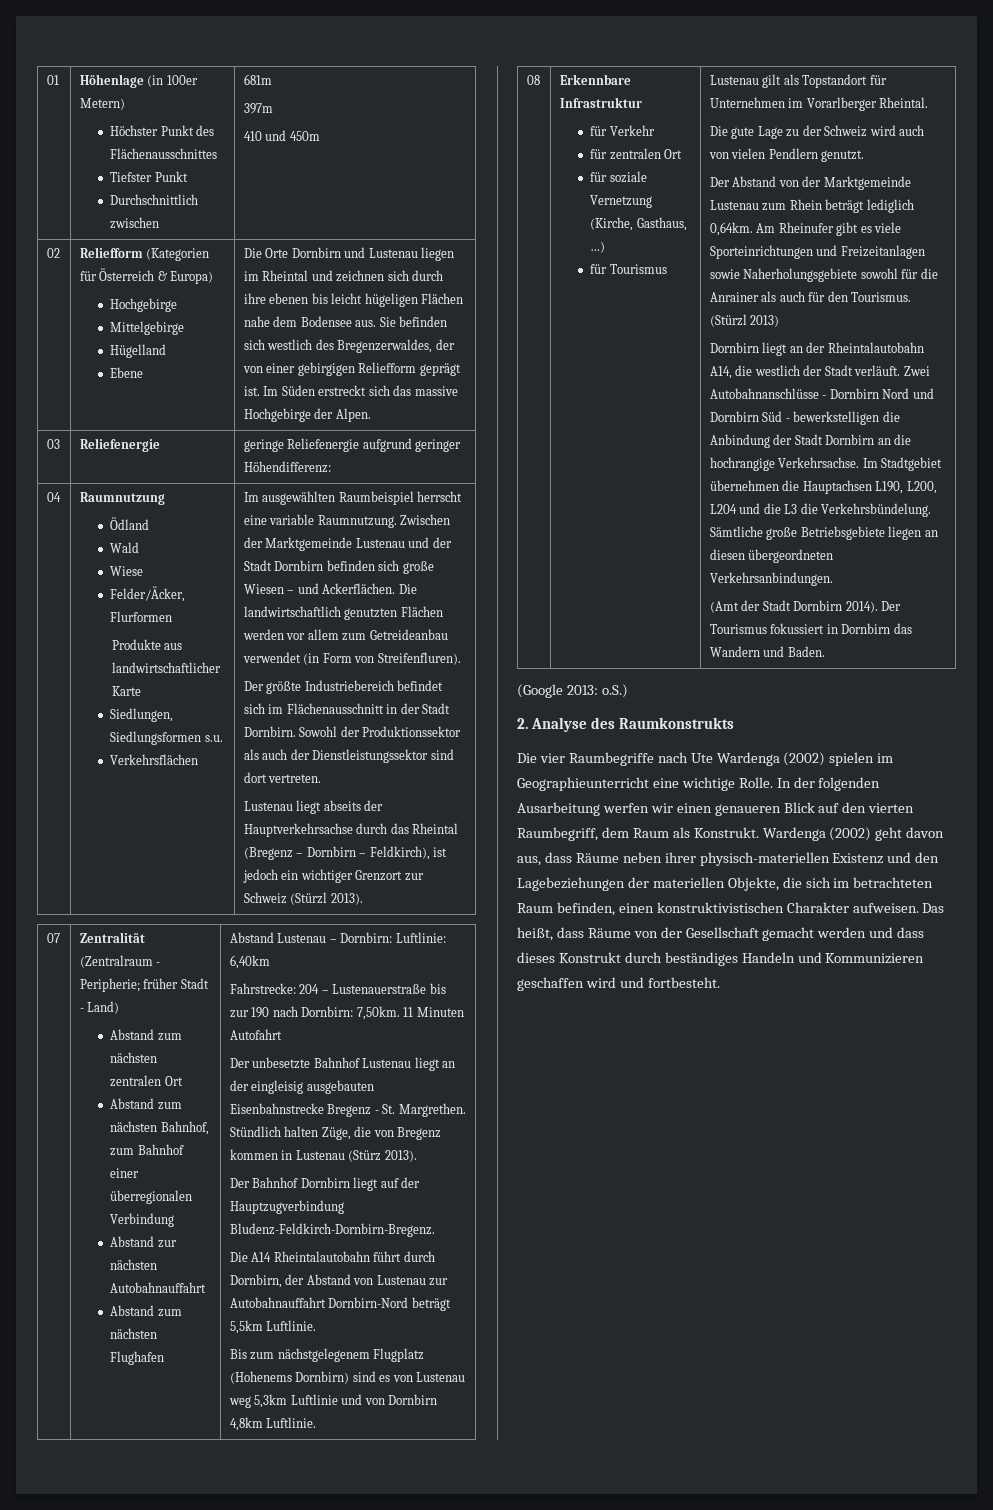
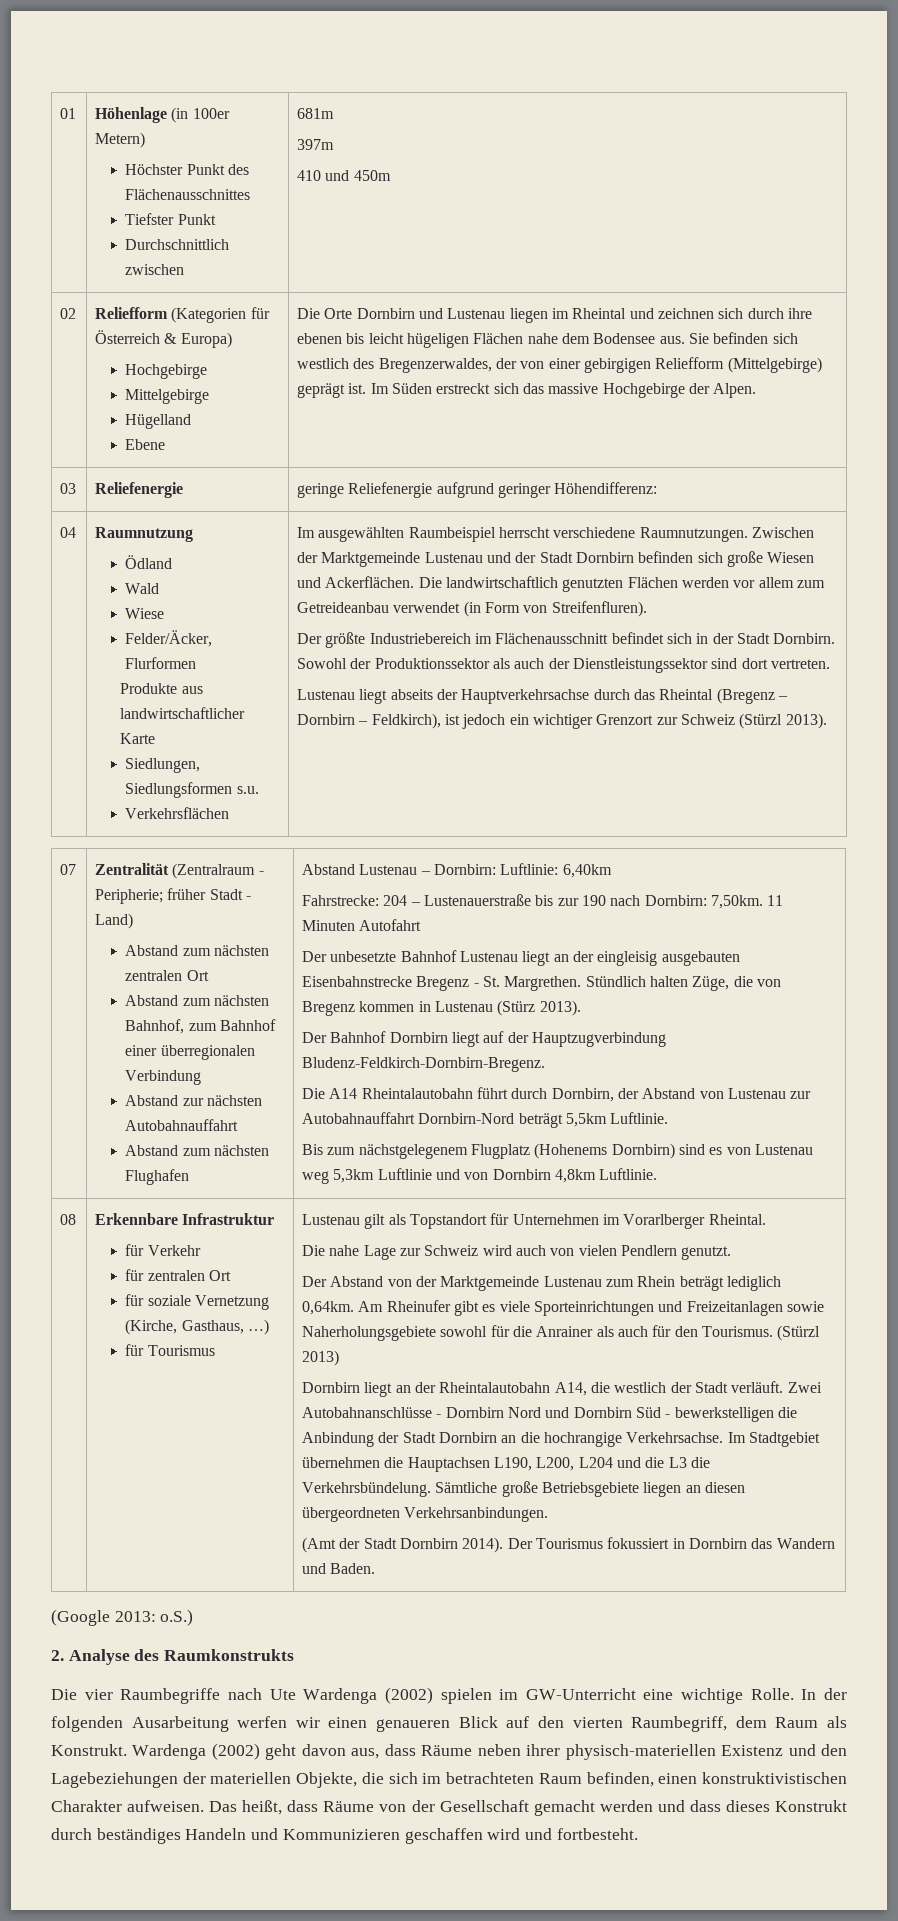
- Sie befinden sich westlich des Bregenzerwaldes, der von einer gebirgigen Reliefform geprägt ist.
+ Sie befinden sich westlich des Bregenzerwaldes, der von einer gebirgigen Reliefform (Mittelgebirge) geprägt ist.
- Im ausgewählten Raumbeispiel herrscht eine variable Raumnutzung.
+ Im ausgewählten Raumbeispiel herrscht verschiedene Raumnutzungen.
- Zwischen der Marktgemeinde Lustenau und der Stadt Dornbirn befinden sich große Wiesen – und Ackerflächen.
+ Zwischen der Marktgemeinde Lustenau und der Stadt Dornbirn befinden sich große Wiesen und Ackerflächen.
- Der größte Industriebereich befindet sich im Flächenausschnitt in der Stadt Dornbirn.
+ Der größte Industriebereich im Flächenausschnitt befindet sich in der Stadt Dornbirn.
- Die gute Lage zu der Schweiz wird auch von vielen Pendlern genutzt.
+ Die nahe Lage zur Schweiz wird auch von vielen Pendlern genutzt.
- Die vier Raumbegriffe nach Ute Wardenga (2002) spielen im Geographieunterricht eine wichtige Rolle.
+ Die vier Raumbegriffe nach Ute Wardenga (2002) spielen im GW-Unterricht eine wichtige Rolle.

